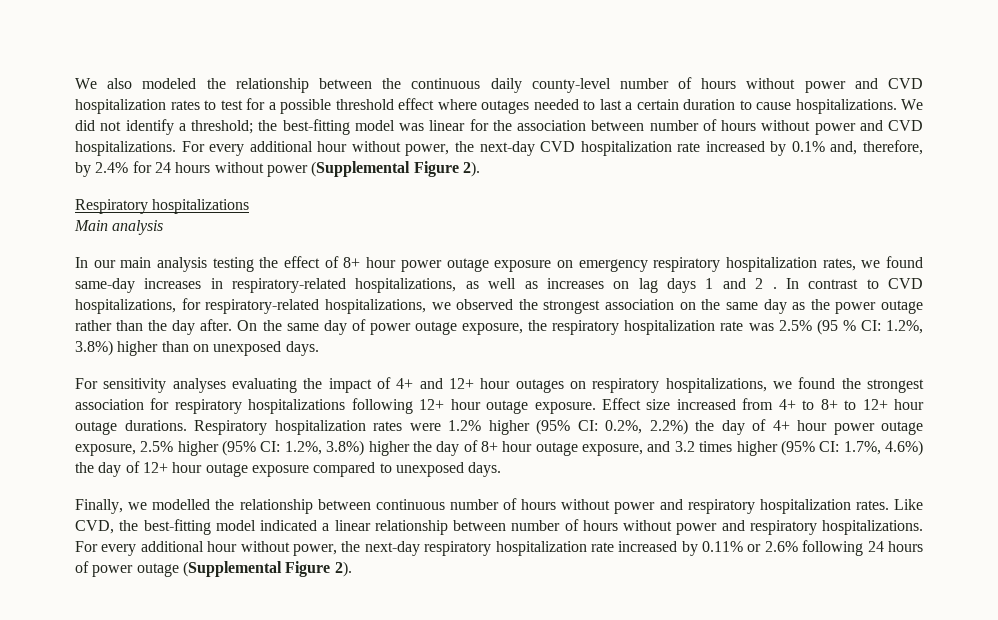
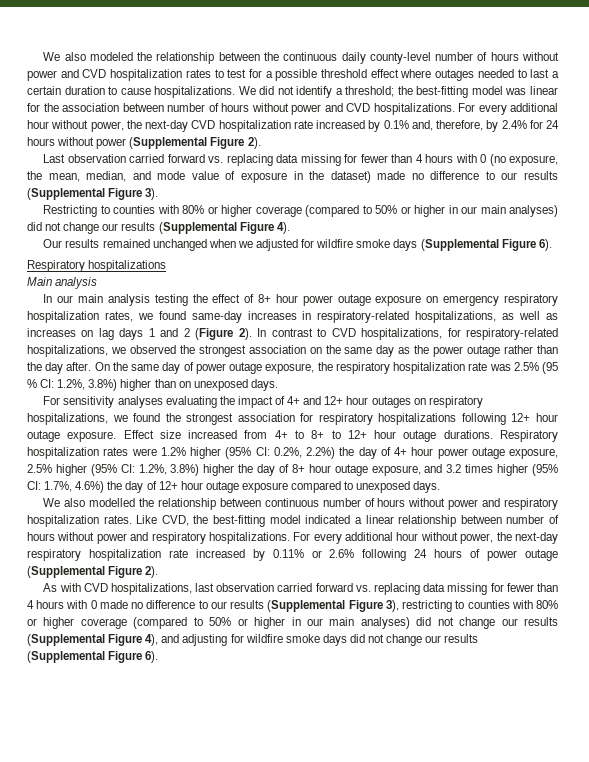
+ Last observation carried forward vs. replacing data missing for fewer than 4 hours with 0 (no exposure, the mean, median, and mode value of exposure in the dataset) made no difference to our results (Supplemental Figure 3).
+ Restricting to counties with 80% or higher coverage (compared to 50% or higher in our main analyses) did not change our results (Supplemental Figure 4).
+ Our results remained unchanged when we adjusted for wildfire smoke days (Supplemental Figure 6).
- In our main analysis testing the effect of 8+ hour power outage exposure on emergency respiratory hospitalization rates, we found same-day increases in respiratory-related hospitalizations, as well as increases on lag days 1 and 2 .
+ In our main analysis testing the effect of 8+ hour power outage exposure on emergency respiratory hospitalization rates, we found same-day increases in respiratory-related hospitalizations, as well as increases on lag days 1 and 2 (Figure 2).
- Finally, we modelled the relationship between continuous number of hours without power and respiratory hospitalization rates.
+ We also modelled the relationship between continuous number of hours without power and respiratory hospitalization rates.
+ As with CVD hospitalizations, last observation carried forward vs. replacing data missing for fewer than 4 hours with 0 made no difference to our results (Supplemental Figure 3), restricting to counties with 80% or higher coverage (compared to 50% or higher in our main analyses) did not change our results (Supplemental Figure 4), and adjusting for wildfire smoke days did not change our results (Supplemental Figure 6).

